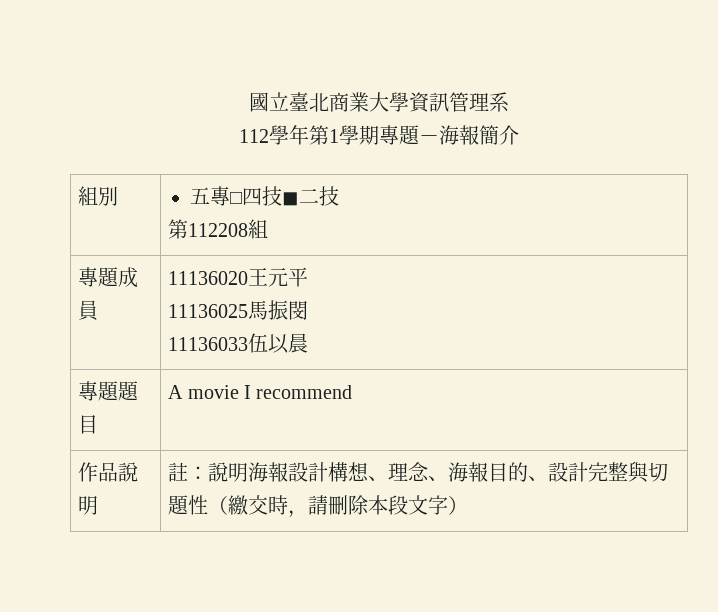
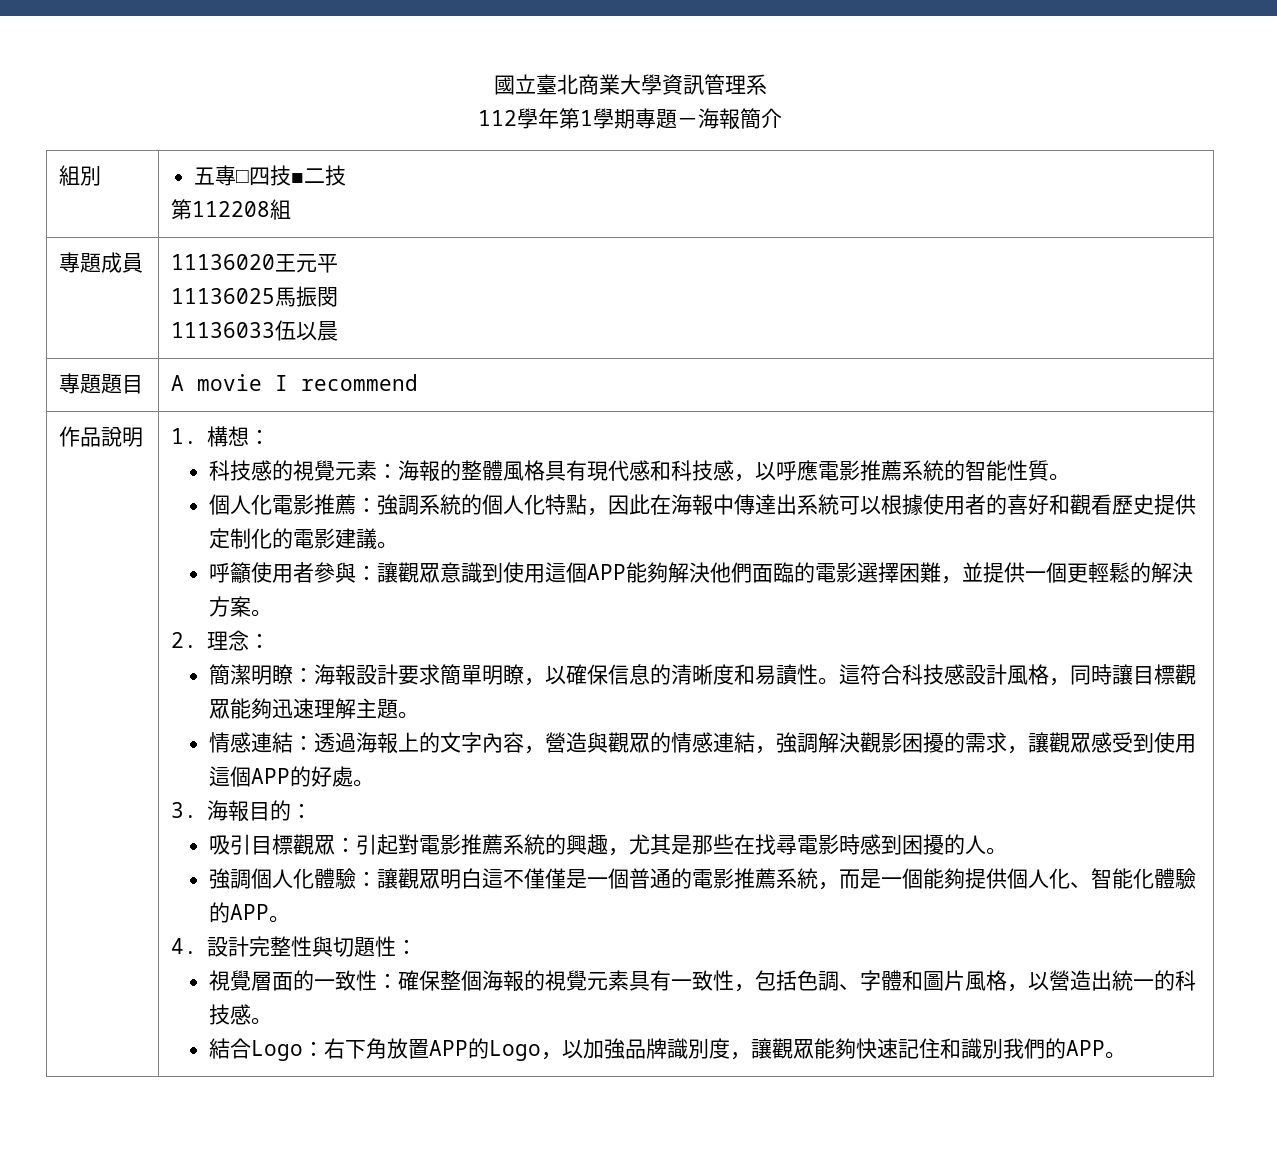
- 註：說明海報設計構想、理念、海報目的、設計完整與切題性（繳交時，請刪除本段文字）
+ 1.構想：
+ 科技感的視覺元素：海報的整體風格具有現代感和科技感，以呼應電影推薦系統的智能性質。
+ 個人化電影推薦：強調系統的個人化特點，因此在海報中傳達出系統可以根據使用者的喜好和觀看歷史提供定制化的電影建議。
+ 呼籲使用者參與：讓觀眾意識到使用這個APP能夠解決他們面臨的電影選擇困難，並提供一個更輕鬆的解決方案。
+ 2.理念：
+ 簡潔明瞭：海報設計要求簡單明瞭，以確保信息的清晰度和易讀性。這符合科技感設計風格，同時讓目標觀眾能夠迅速理解主題。
+ 情感連結：透過海報上的文字內容，營造與觀眾的情感連結，強調解決觀影困擾的需求，讓觀眾感受到使用這個APP的好處。
+ 3.海報目的：
+ 吸引目標觀眾：引起對電影推薦系統的興趣，尤其是那些在找尋電影時感到困擾的人。
+ 強調個人化體驗：讓觀眾明白這不僅僅是一個普通的電影推薦系統，而是一個能夠提供個人化、智能化體驗的APP。
+ 4.設計完整性與切題性：
+ 視覺層面的一致性：確保整個海報的視覺元素具有一致性，包括色調、字體和圖片風格，以營造出統一的科技感。
+ 結合Logo：右下角放置APP的Logo，以加強品牌識別度，讓觀眾能夠快速記住和識別我們的APP。

